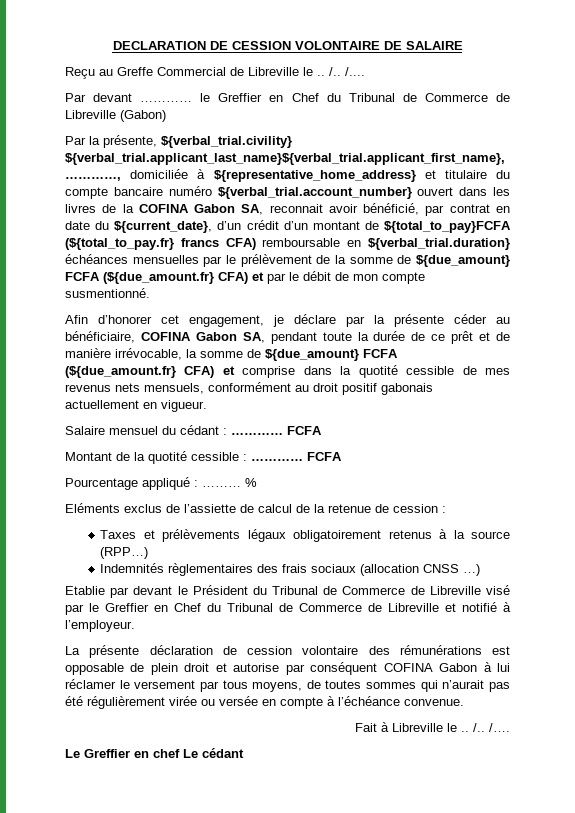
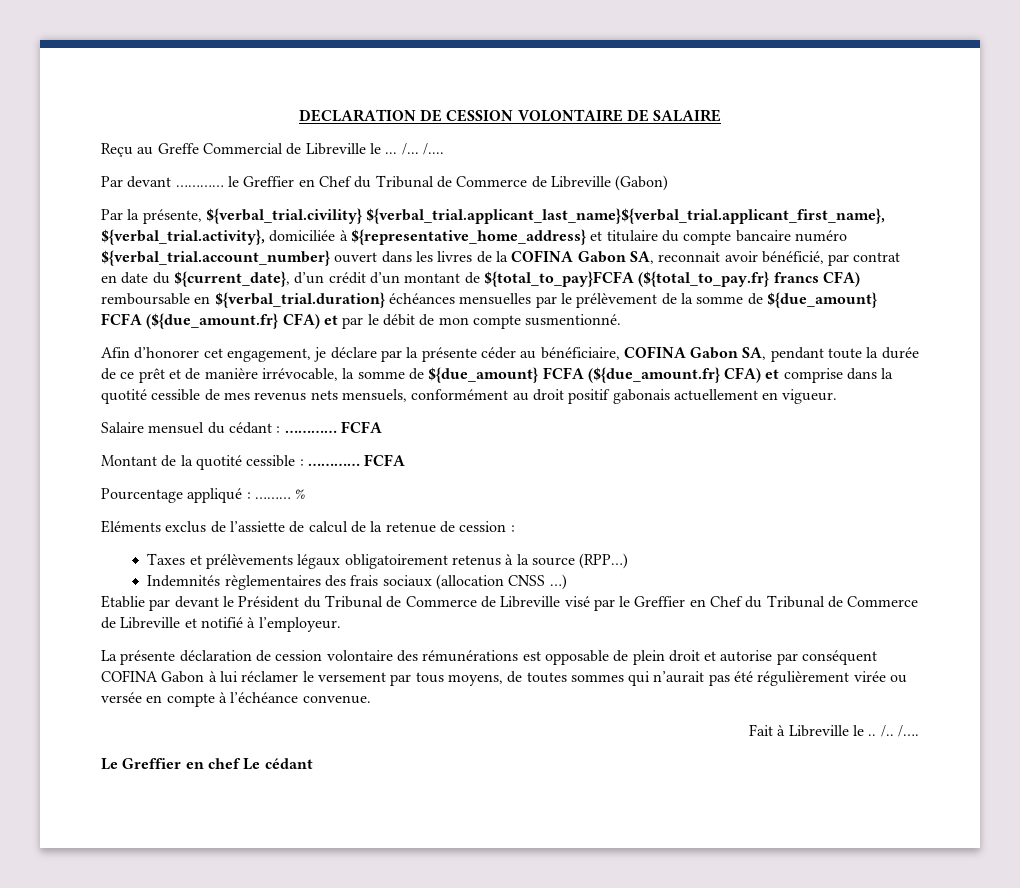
- Reçu au Greffe Commercial de Libreville le .. /..
+ Reçu au Greffe Commercial de Libreville le ... /...
- Par la présente, ${verbal_trial.civility} ${verbal_trial.applicant_last_name}${verbal_trial.applicant_first_name}, …………, domiciliée à ${representative_home_address} et titulaire du compte bancaire numéro ${verbal_trial.account_number} ouvert dans les livres de la COFINA Gabon SA, reconnait avoir bénéficié, par contrat en date du ${current_date}, d’un crédit d’un montant de ${total_to_pay}FCFA (${total_to_pay.fr} francs CFA) remboursable en ${verbal_trial.duration} échéances mensuelles par le prélèvement de la somme de ${due_amount} FCFA (${due_amount.fr} CFA) et par le débit de mon compte susmentionné.
+ Par la présente, ${verbal_trial.civility} ${verbal_trial.applicant_last_name}${verbal_trial.applicant_first_name}, ${verbal_trial.activity}, domiciliée à ${representative_home_address} et titulaire du compte bancaire numéro ${verbal_trial.account_number} ouvert dans les livres de la COFINA Gabon SA, reconnait avoir bénéficié, par contrat en date du ${current_date}, d’un crédit d’un montant de ${total_to_pay}FCFA (${total_to_pay.fr} francs CFA) remboursable en ${verbal_trial.duration} échéances mensuelles par le prélèvement de la somme de ${due_amount} FCFA (${due_amount.fr} CFA) et par le débit de mon compte susmentionné.

